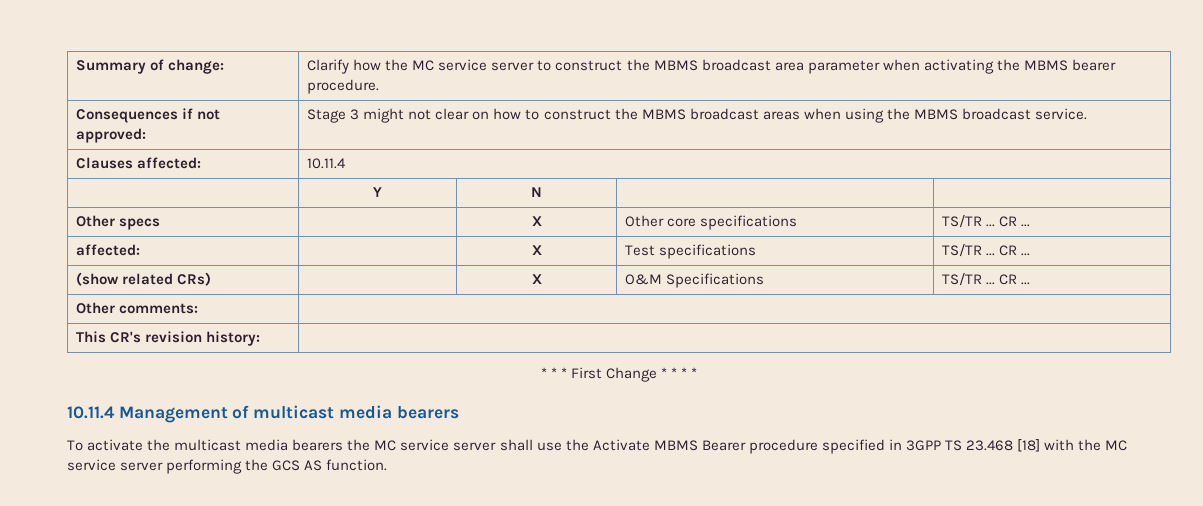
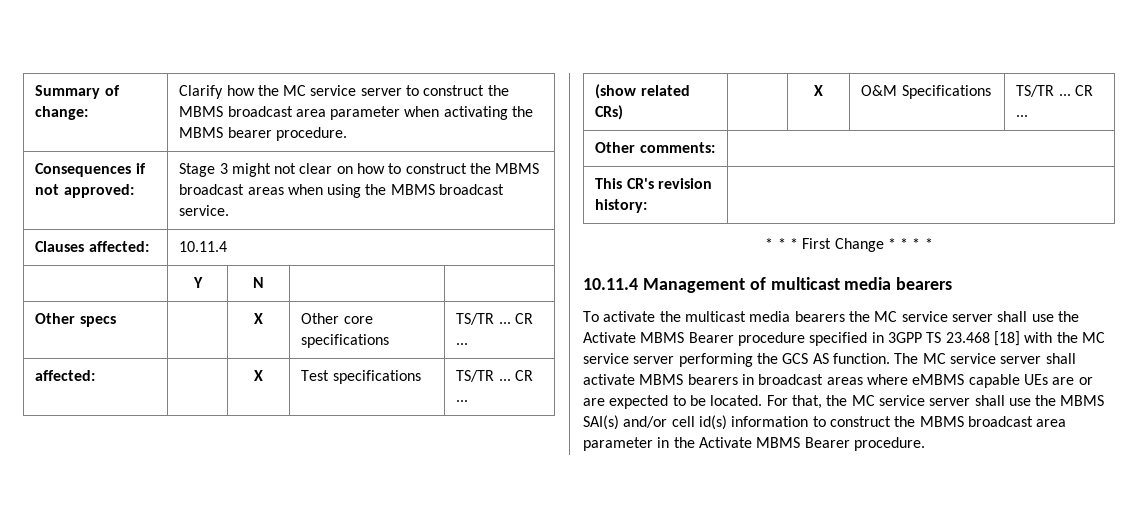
+ The MC service server shall activate MBMS bearers in broadcast areas where eMBMS capable UEs are or are expected to be located. For that, the MC service server shall use the MBMS SAI(s) and/or cell id(s) information to construct the MBMS broadcast area parameter in the Activate MBMS Bearer procedure.

